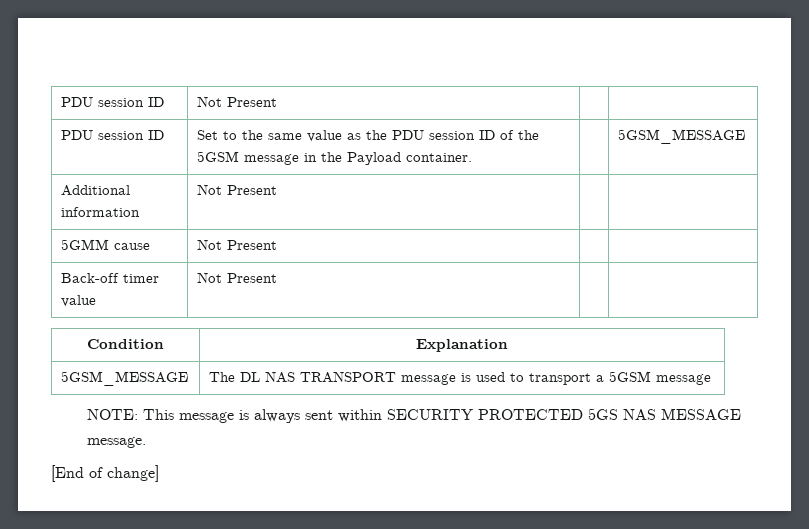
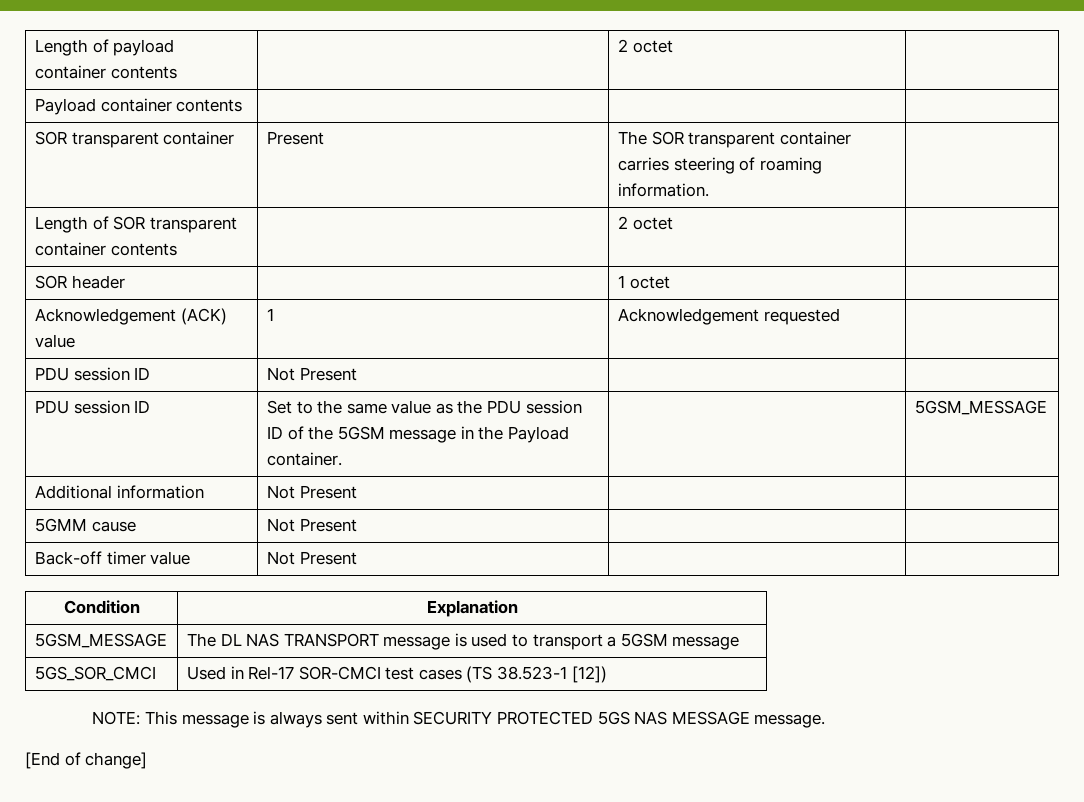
+ Length of payload container contents | | 2 octet |
+ Payload container contents | | |
+ SOR transparent container | Present | The SOR transparent container carries steering of roaming information. |
+ Length of SOR transparent container contents | | 2 octet |
+ SOR header | | 1 octet |
+ Acknowledgement (ACK) value | 1 | Acknowledgement requested |
+ 5GS_SOR_CMCI | Used in Rel-17 SOR-CMCI test cases (TS 38.523-1 [12])

